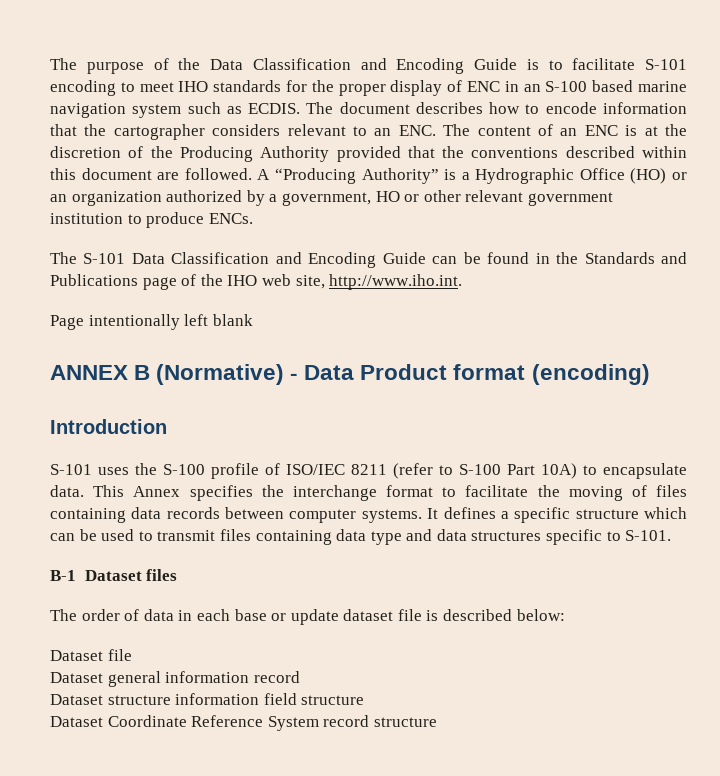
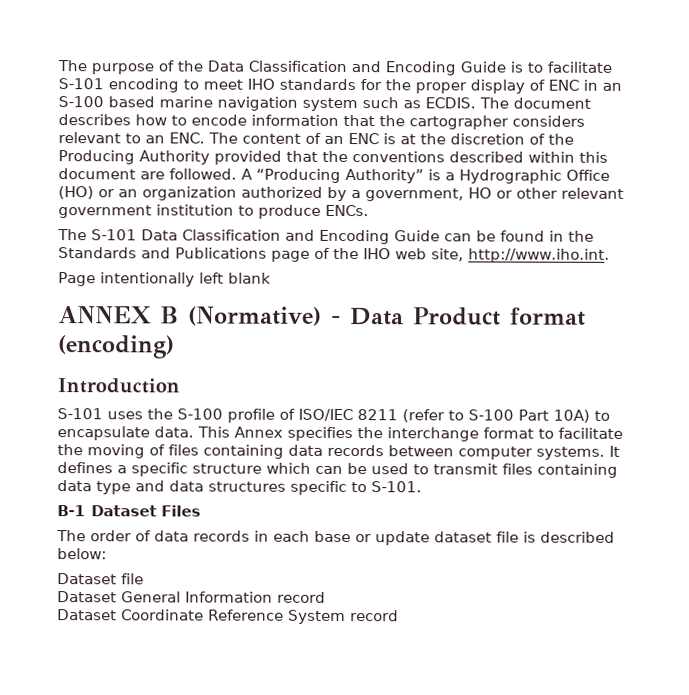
- B-1 Dataset files
+ B-1 Dataset Files
- The order of data in each base or update dataset file is described below:
+ The order of data records in each base or update dataset file is described below:
- Dataset general information record
- Dataset structure information field structure
+ Dataset General Information record
- Dataset Coordinate Reference System record structure
+ Dataset Coordinate Reference System record

